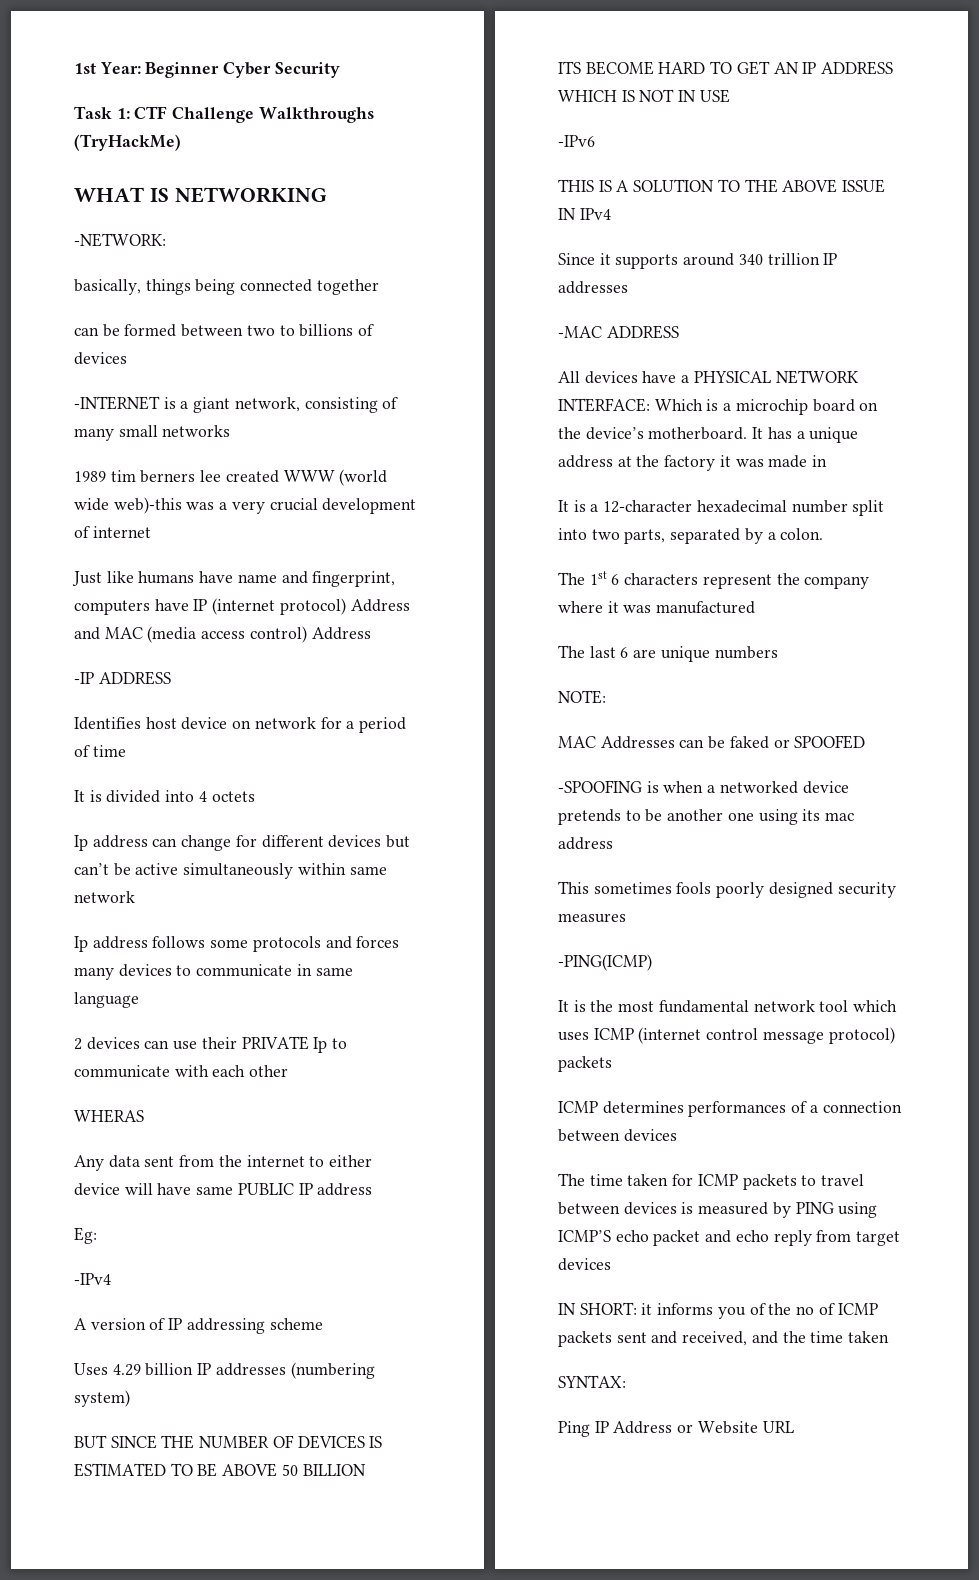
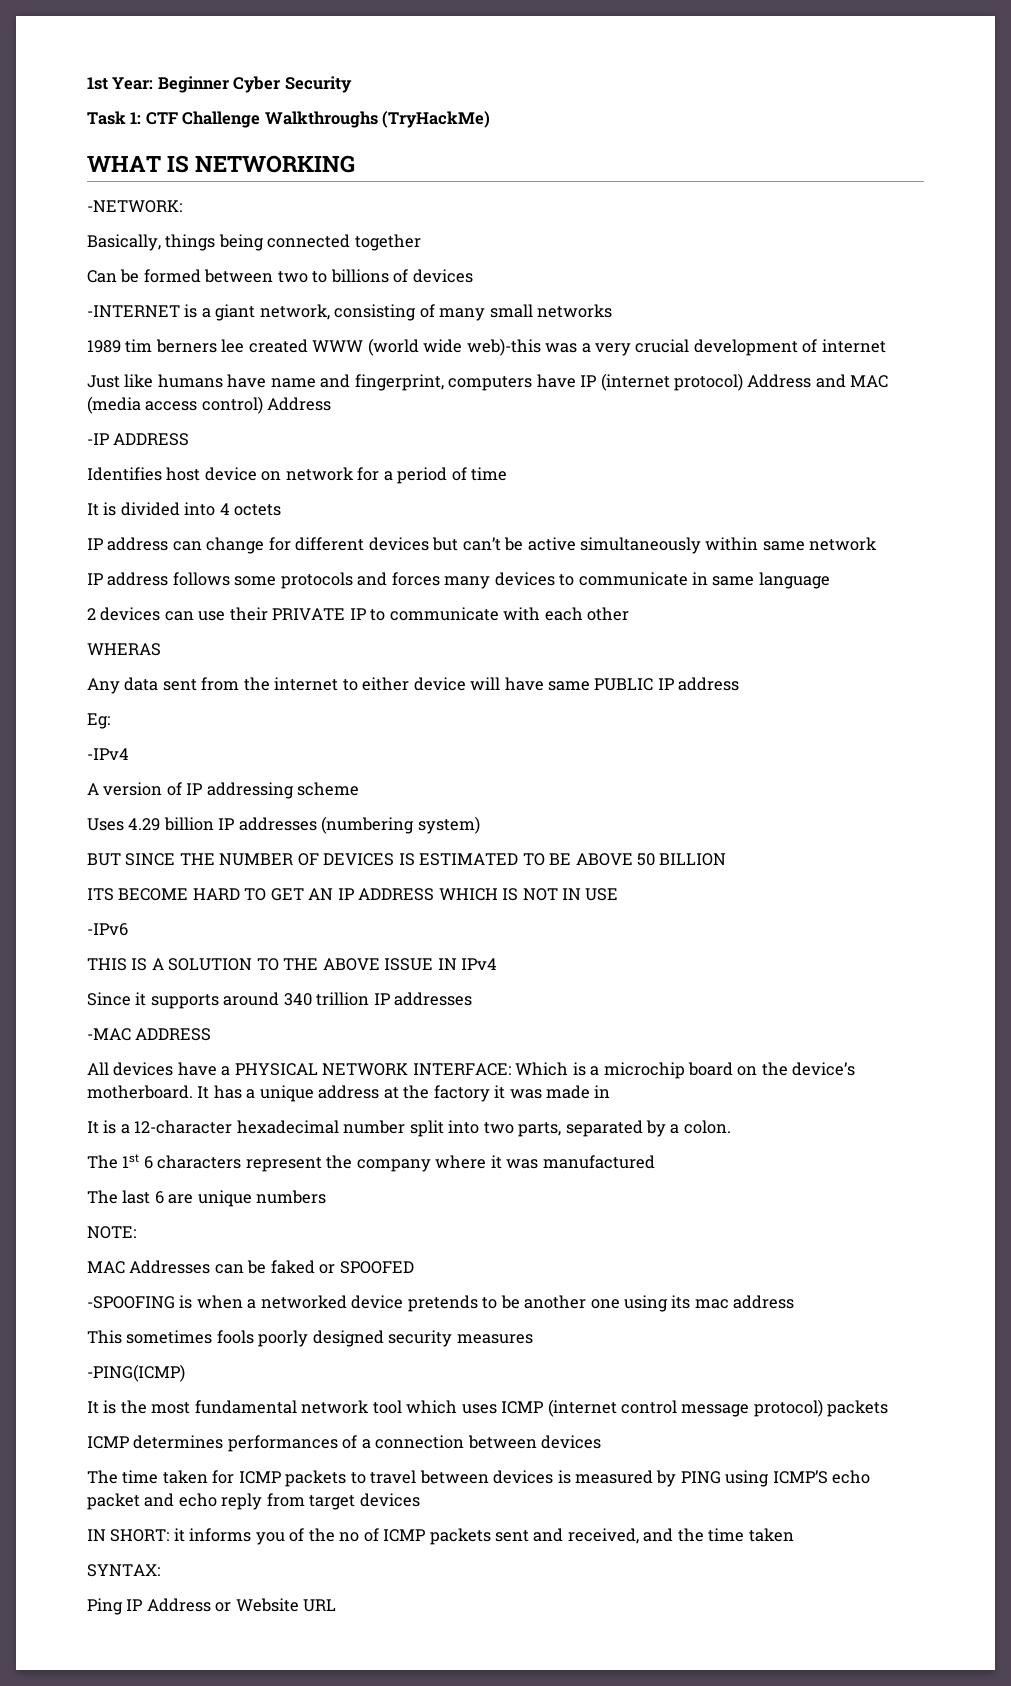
- basically, things being connected together
+ Basically, things being connected together
- can be formed between two to billions of devices
+ Can be formed between two to billions of devices
- Ip address can change for different devices but can’t be active simultaneously within same network
+ IP address can change for different devices but can’t be active simultaneously within same network
- Ip address follows some protocols and forces many devices to communicate in same language
+ IP address follows some protocols and forces many devices to communicate in same language
- 2 devices can use their PRIVATE Ip to communicate with each other
+ 2 devices can use their PRIVATE IP to communicate with each other

